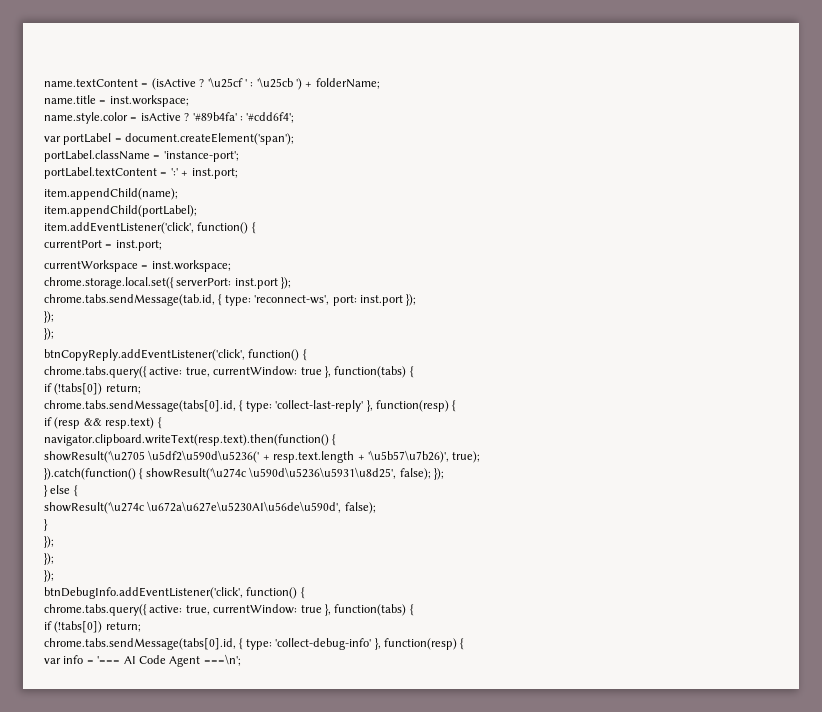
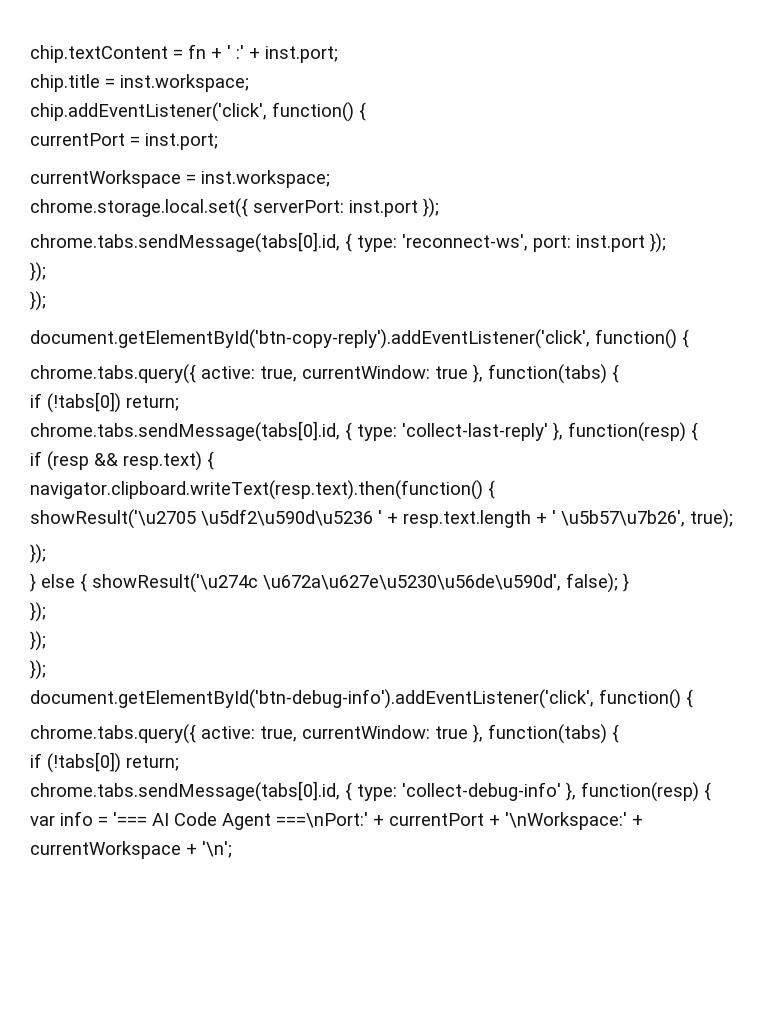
- name.textContent = (isActive ? '\u25cf ' : '\u25cb ') + folderName;
- name.title = inst.workspace;
- name.style.color = isActive ? '#89b4fa' : '#cdd6f4';
- var portLabel = document.createElement('span');
- portLabel.className = 'instance-port';
- portLabel.textContent = ':' + inst.port;
- item.appendChild(name);
- item.appendChild(portLabel);
- item.addEventListener('click', function() {
+ chip.textContent = fn + ' :' + inst.port;
+ chip.title = inst.workspace;
+ chip.addEventListener('click', function() {
- chrome.tabs.sendMessage(tab.id, { type: 'reconnect-ws', port: inst.port });
+ chrome.tabs.sendMessage(tabs[0].id, { type: 'reconnect-ws', port: inst.port });
- btnCopyReply.addEventListener('click', function() {
+ document.getElementById('btn-copy-reply').addEventListener('click', function() {
- showResult('\u2705 \u5df2\u590d\u5236(' + resp.text.length + '\u5b57\u7b26)', true);
- }).catch(function() { showResult('\u274c \u590d\u5236\u5931\u8d25', false); });
+ showResult('\u2705 \u5df2\u590d\u5236 ' + resp.text.length + ' \u5b57\u7b26', true);
+ });
- } else {
- showResult('\u274c \u672a\u627e\u5230AI\u56de\u590d', false);
- }
+ } else { showResult('\u274c \u672a\u627e\u5230\u56de\u590d', false); }
- btnDebugInfo.addEventListener('click', function() {
+ document.getElementById('btn-debug-info').addEventListener('click', function() {
- var info = '=== AI Code Agent ===\n';
+ var info = '=== AI Code Agent ===\nPort:' + currentPort + '\nWorkspace:' + currentWorkspace + '\n';

